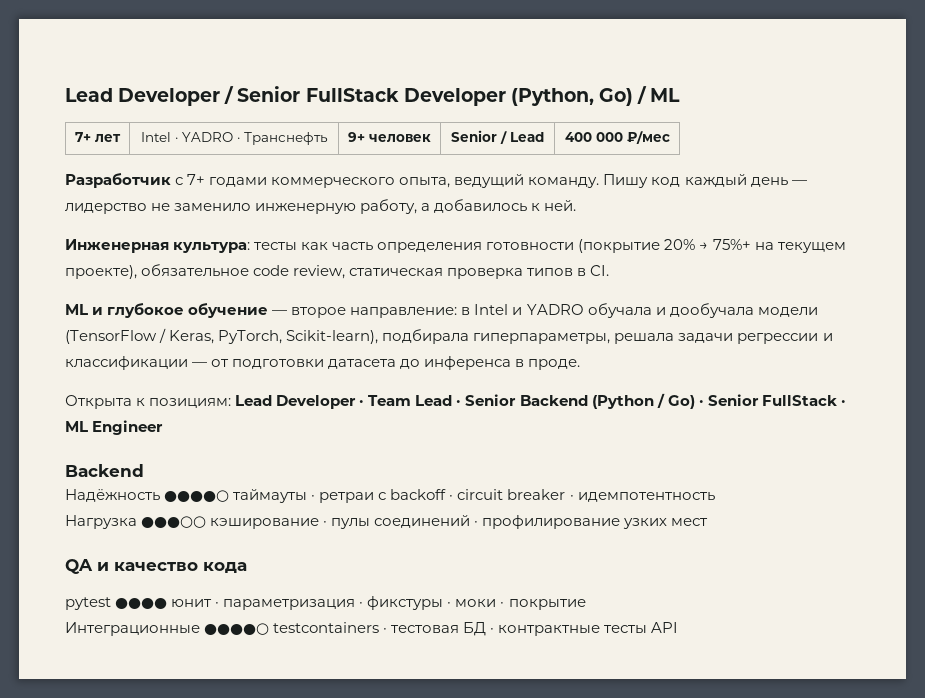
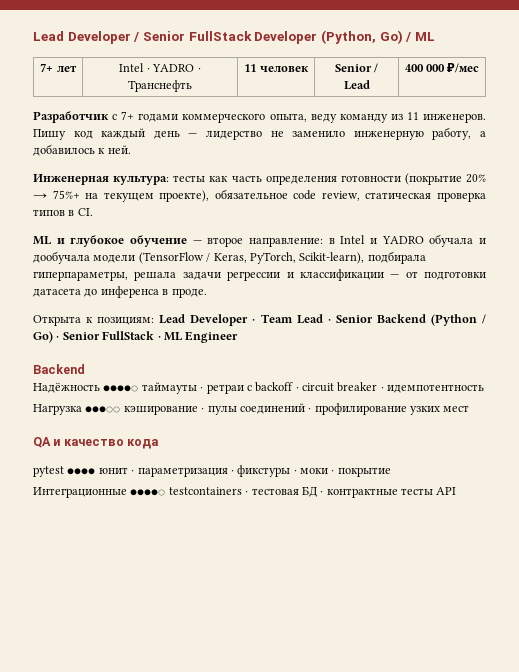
- 7+ лет | Intel · YADRO · Транснефть | 9+ человек | Senior / Lead | 400 000 ₽/мес
+ 7+ лет | Intel · YADRO · Транснефть | 11 человек | Senior / Lead | 400 000 ₽/мес
- Разработчик с 7+ годами коммерческого опыта, ведущий команду.
+ Разработчик с 7+ годами коммерческого опыта, веду команду из 11 инженеров.

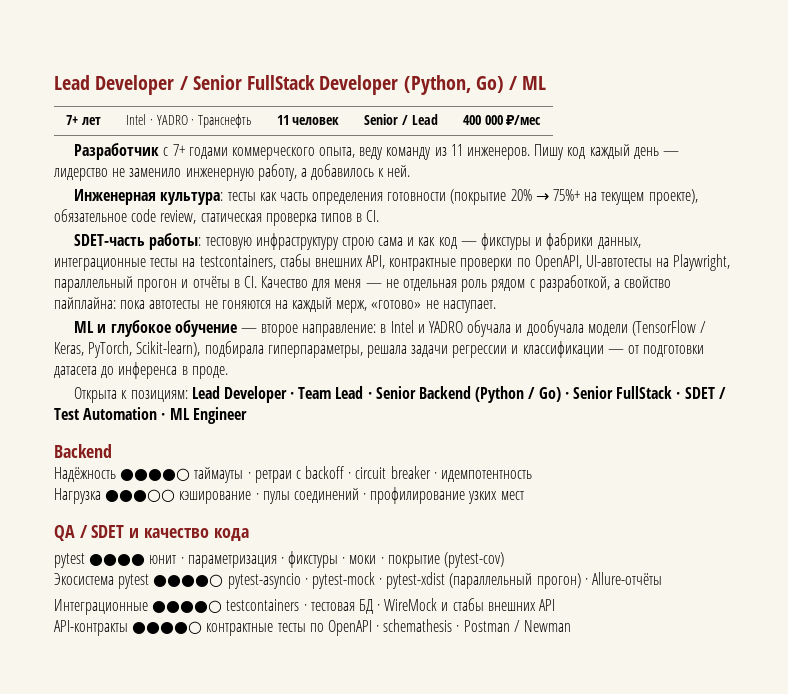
+ SDET-часть работы: тестовую инфраструктуру строю сама и как код — фикстуры и фабрики данных, интеграционные тесты на testcontainers, стабы внешних API, контрактные проверки по OpenAPI, UI-автотесты на Playwright, параллельный прогон и отчёты в CI. Качество для меня — не отдельная роль рядом с разработкой, а свойство пайплайна: пока автотесты не гоняются на каждый мерж, «готово» не наступает.
- Открыта к позициям: Lead Developer · Team Lead · Senior Backend (Python / Go) · Senior FullStack · ML Engineer
+ Открыта к позициям: Lead Developer · Team Lead · Senior Backend (Python / Go) · Senior FullStack · SDET / Test Automation · ML Engineer
- QA и качество кода
+ QA / SDET и качество кода
- pytest ●●●● юнит · параметризация · фикстуры · моки · покрытие
+ pytest ●●●● юнит · параметризация · фикстуры · моки · покрытие (pytest-cov)
+ Экосистема pytest ●●●●○ pytest-asyncio · pytest-mock · pytest-xdist (параллельный прогон) · Allure-отчёты
- Интеграционные ●●●●○ testcontainers · тестовая БД · контрактные тесты API
+ Интеграционные ●●●●○ testcontainers · тестовая БД · WireMock и стабы внешних API
+ API-контракты ●●●●○ контрактные тесты по OpenAPI · schemathesis · Postman / Newman

